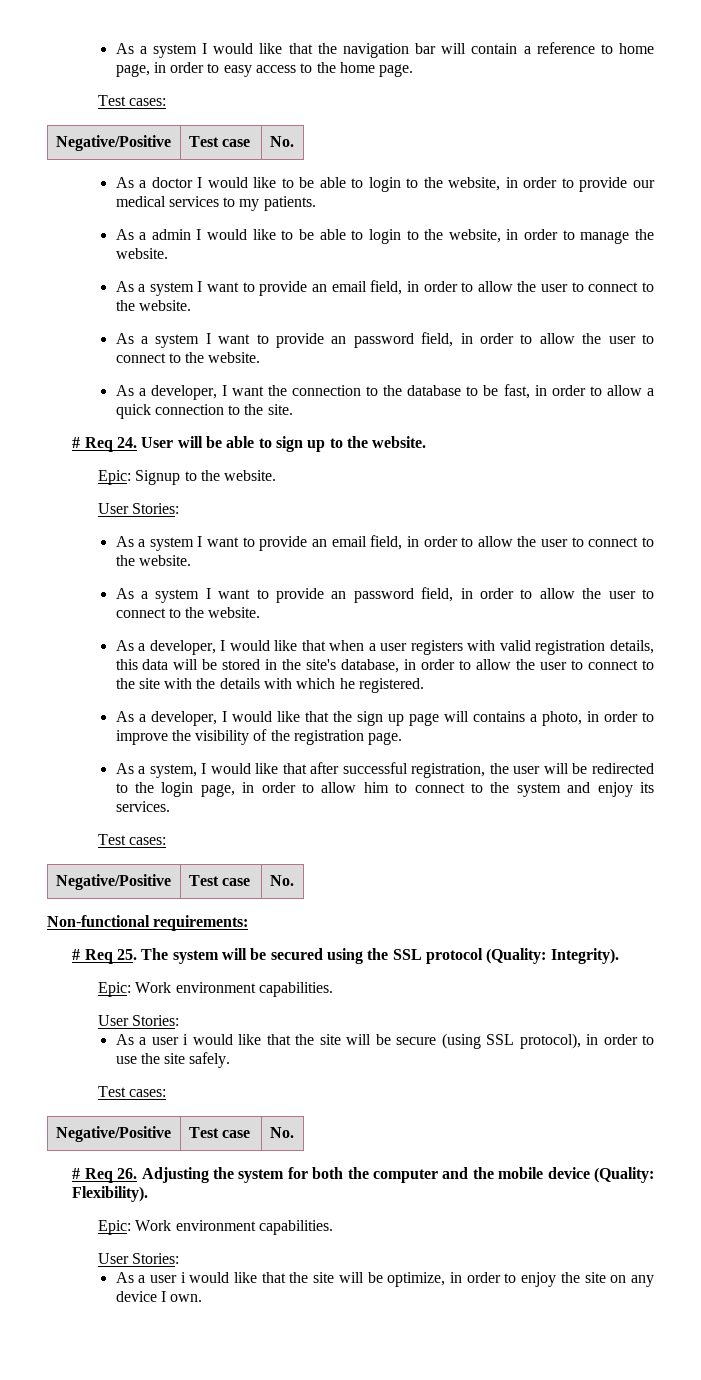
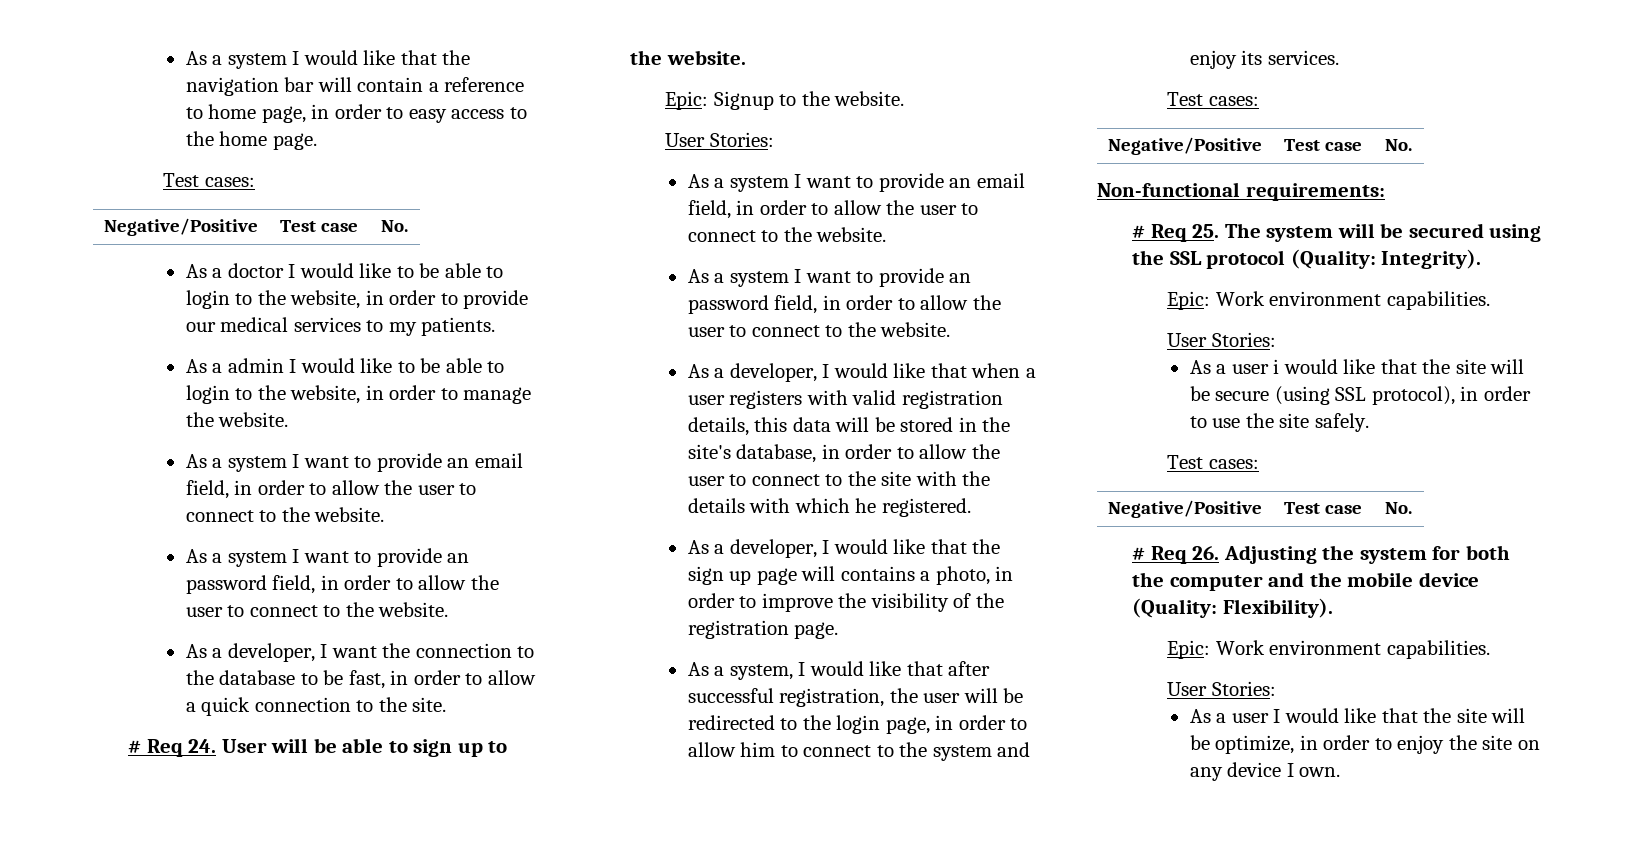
- As a user i would like that the site will be optimize, in order to enjoy the site on any device I own.
+ As a user I would like that the site will be optimize, in order to enjoy the site on any device I own.

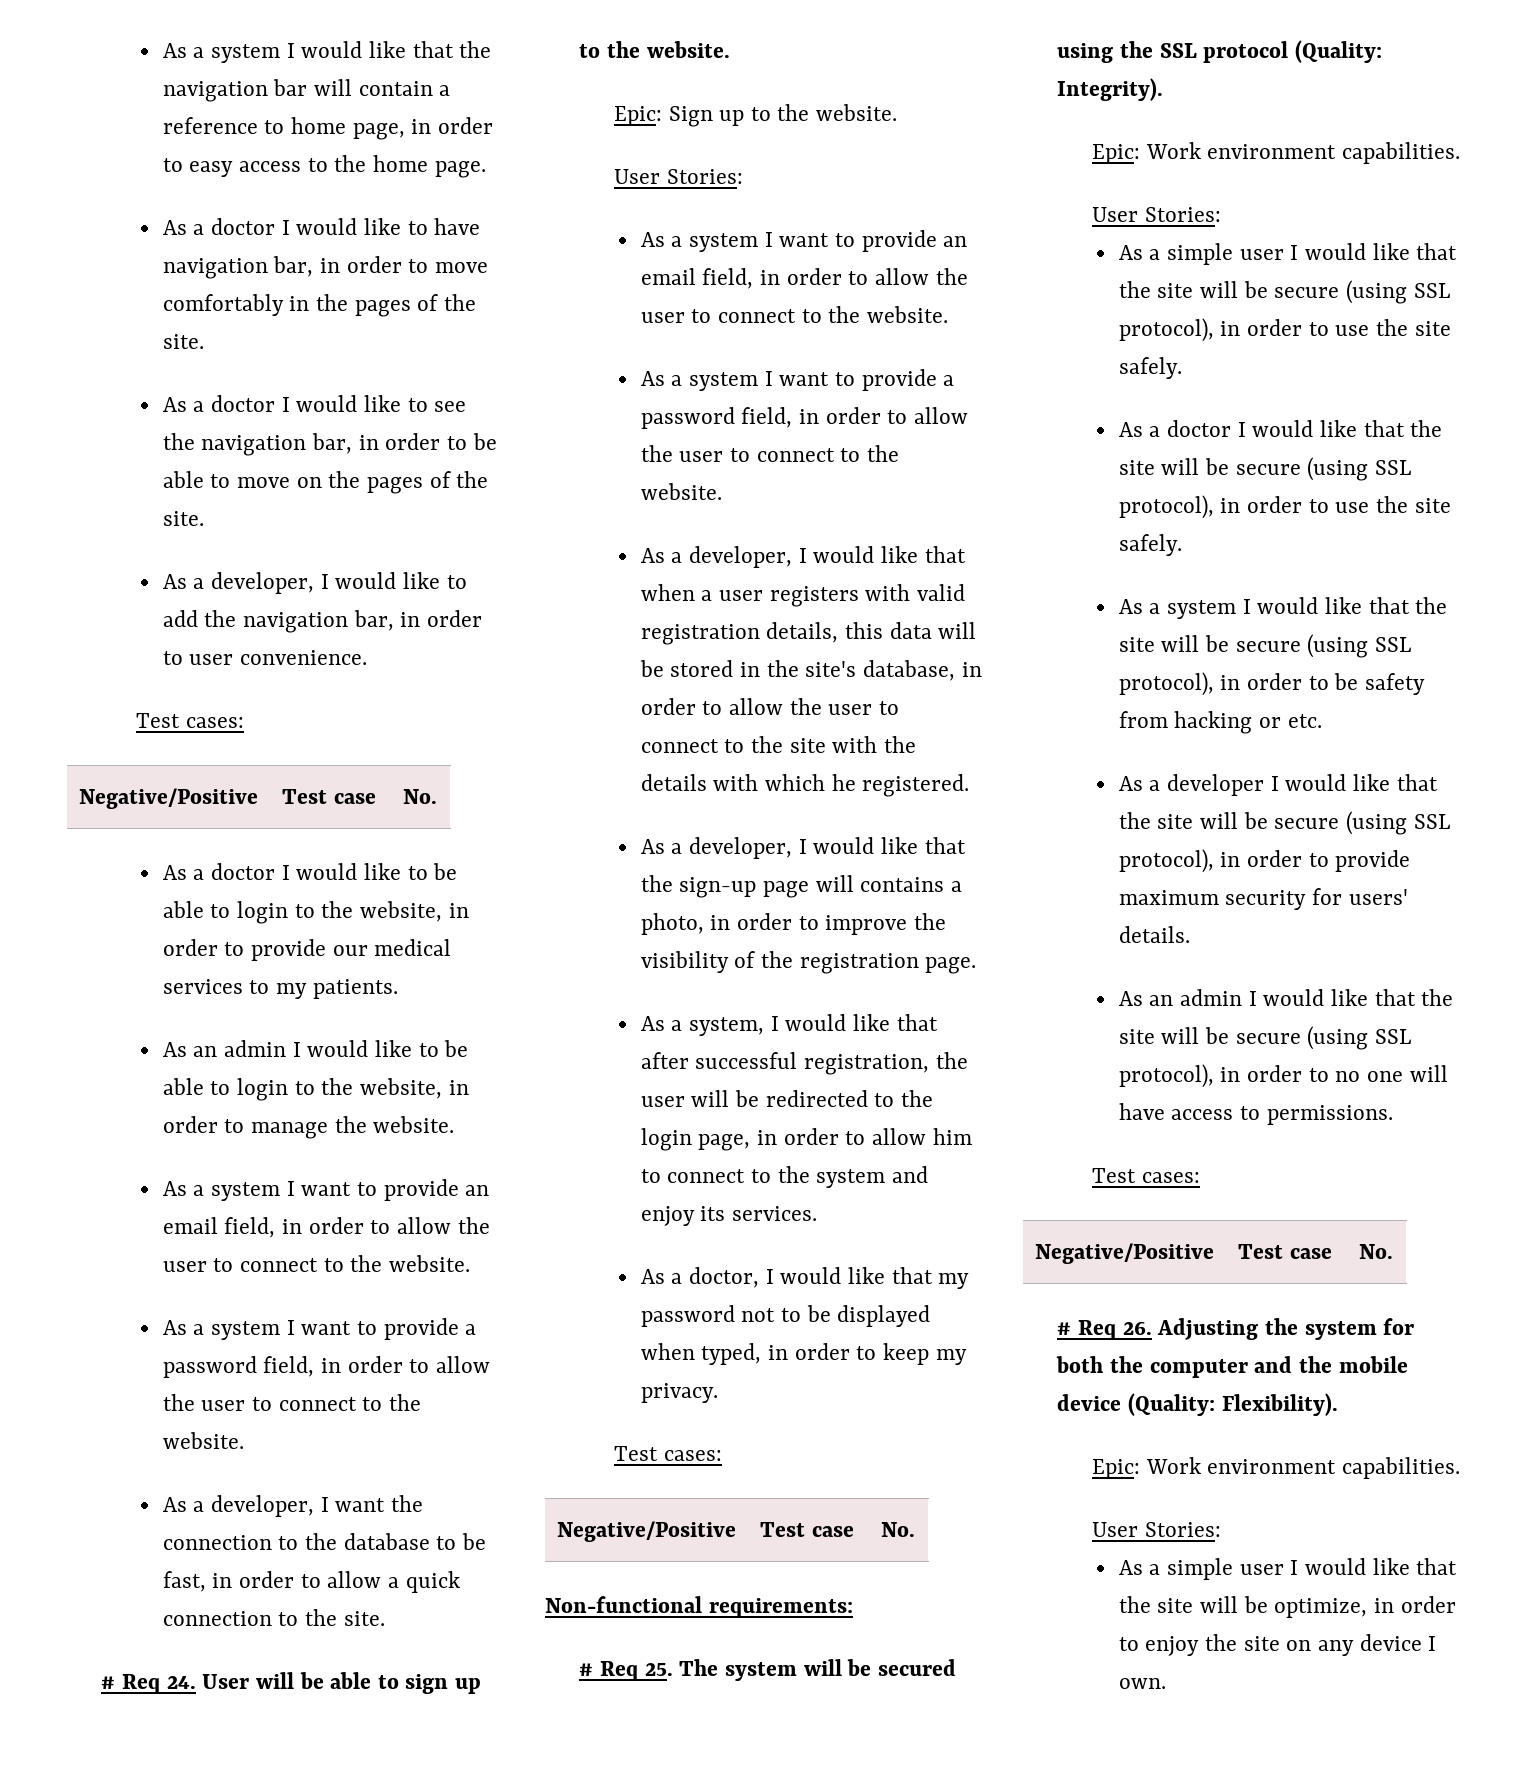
+ As a doctor I would like to have navigation bar, in order to move comfortably in the pages of the site.
+ As a doctor I would like to see the navigation bar, in order to be able to move on the pages of the site.
+ As a developer, I would like to add the navigation bar, in order to user convenience.
- As a admin I would like to be able to login to the website, in order to manage the website.
+ As an admin I would like to be able to login to the website, in order to manage the website.
  As a system I want to provide an email field, in order to allow the user to connect to the website.
- As a system I want to provide an password field, in order to allow the user to connect to the website.
+ As a system I want to provide a password field, in order to allow the user to connect to the website.
- Epic: Signup to the website.
+ Epic: Sign up to the website.
  User Stories:
  As a system I want to provide an email field, in order to allow the user to connect to the website.
- As a system I want to provide an password field, in order to allow the user to connect to the website.
+ As a system I want to provide a password field, in order to allow the user to connect to the website.
- As a developer, I would like that the sign up page will contains a photo, in order to improve the visibility of the registration page.
+ As a developer, I would like that the sign-up page will contains a photo, in order to improve the visibility of the registration page.
+ As a doctor, I would like that my password not to be displayed when typed, in order to keep my privacy.
- As a user i would like that the site will be secure (using SSL protocol), in order to use the site safely.
+ As a simple user I would like that the site will be secure (using SSL protocol), in order to use the site safely.
+ As a doctor I would like that the site will be secure (using SSL protocol), in order to use the site safely.
+ As a system I would like that the site will be secure (using SSL protocol), in order to be safety from hacking or etc.
+ As a developer I would like that the site will be secure (using SSL protocol), in order to provide maximum security for users' details.
+ As an admin I would like that the site will be secure (using SSL protocol), in order to no one will have access to permissions.
- As a user I would like that the site will be optimize, in order to enjoy the site on any device I own.
+ As a simple user I would like that the site will be optimize, in order to enjoy the site on any device I own.

